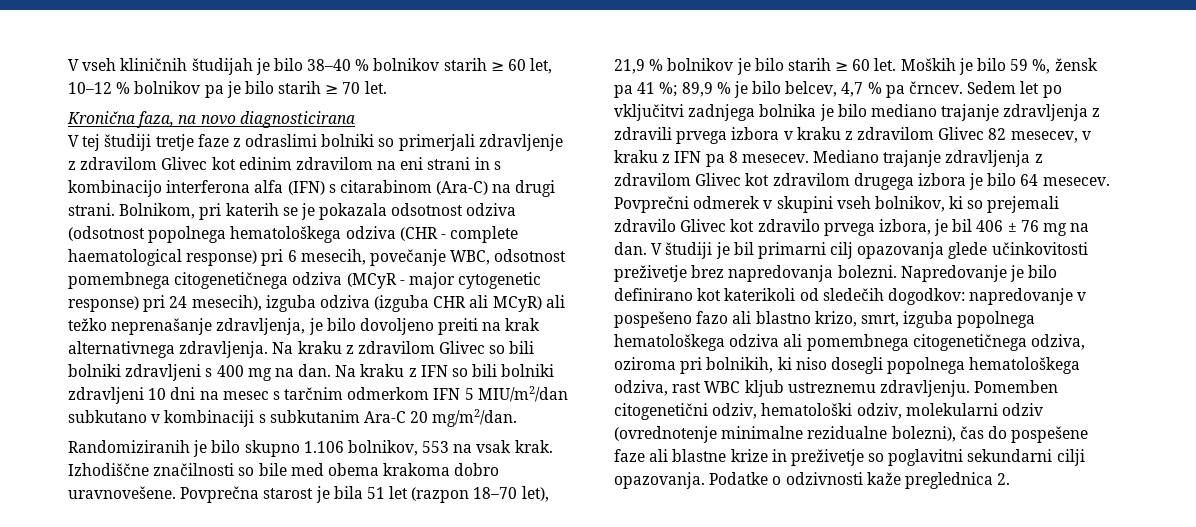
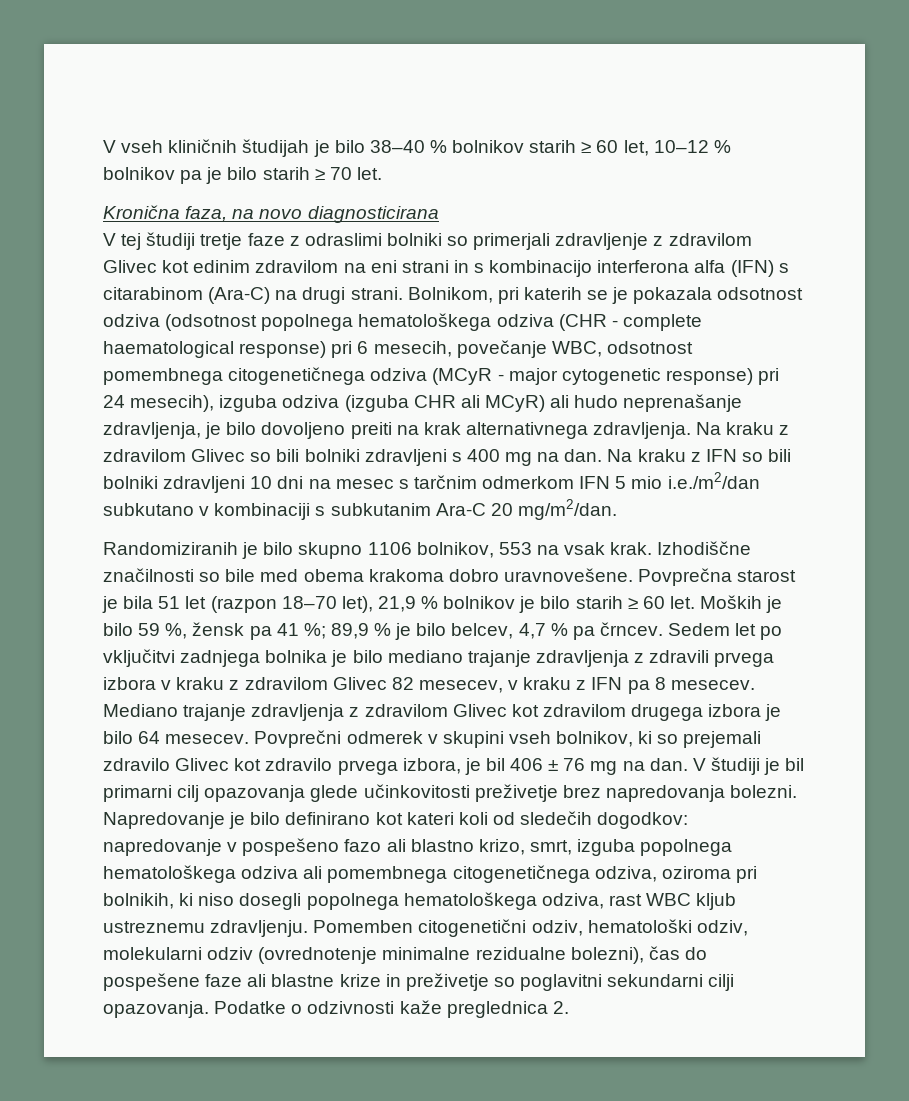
- Bolnikom, pri katerih se je pokazala odsotnost odziva (odsotnost popolnega hematološkega odziva (CHR - complete haematological response) pri 6 mesecih, povečanje WBC, odsotnost pomembnega citogenetičnega odziva (MCyR - major cytogenetic response) pri 24 mesecih), izguba odziva (izguba CHR ali MCyR) ali težko neprenašanje zdravljenja, je bilo dovoljeno preiti na krak alternativnega zdravljenja.
+ Bolnikom, pri katerih se je pokazala odsotnost odziva (odsotnost popolnega hematološkega odziva (CHR - complete haematological response) pri 6 mesecih, povečanje WBC, odsotnost pomembnega citogenetičnega odziva (MCyR - major cytogenetic response) pri 24 mesecih), izguba odziva (izguba CHR ali MCyR) ali hudo neprenašanje zdravljenja, je bilo dovoljeno preiti na krak alternativnega zdravljenja.
- Na kraku z IFN so bili bolniki zdravljeni 10 dni na mesec s tarčnim odmerkom IFN 5 MIU/m2/dan subkutano v kombinaciji s subkutanim Ara-C 20 mg/m2/dan.
+ Na kraku z IFN so bili bolniki zdravljeni 10 dni na mesec s tarčnim odmerkom IFN 5 mio i.e./m2/dan subkutano v kombinaciji s subkutanim Ara-C 20 mg/m2/dan.
- Randomiziranih je bilo skupno 1.106 bolnikov, 553 na vsak krak.
+ Randomiziranih je bilo skupno 1106 bolnikov, 553 na vsak krak.
- Napredovanje je bilo definirano kot katerikoli od sledečih dogodkov: napredovanje v pospešeno fazo ali blastno krizo, smrt, izguba popolnega hematološkega odziva ali pomembnega citogenetičnega odziva, oziroma pri bolnikih, ki niso dosegli popolnega hematološkega odziva, rast WBC kljub ustreznemu zdravljenju.
+ Napredovanje je bilo definirano kot kateri koli od sledečih dogodkov: napredovanje v pospešeno fazo ali blastno krizo, smrt, izguba popolnega hematološkega odziva ali pomembnega citogenetičnega odziva, oziroma pri bolnikih, ki niso dosegli popolnega hematološkega odziva, rast WBC kljub ustreznemu zdravljenju.

